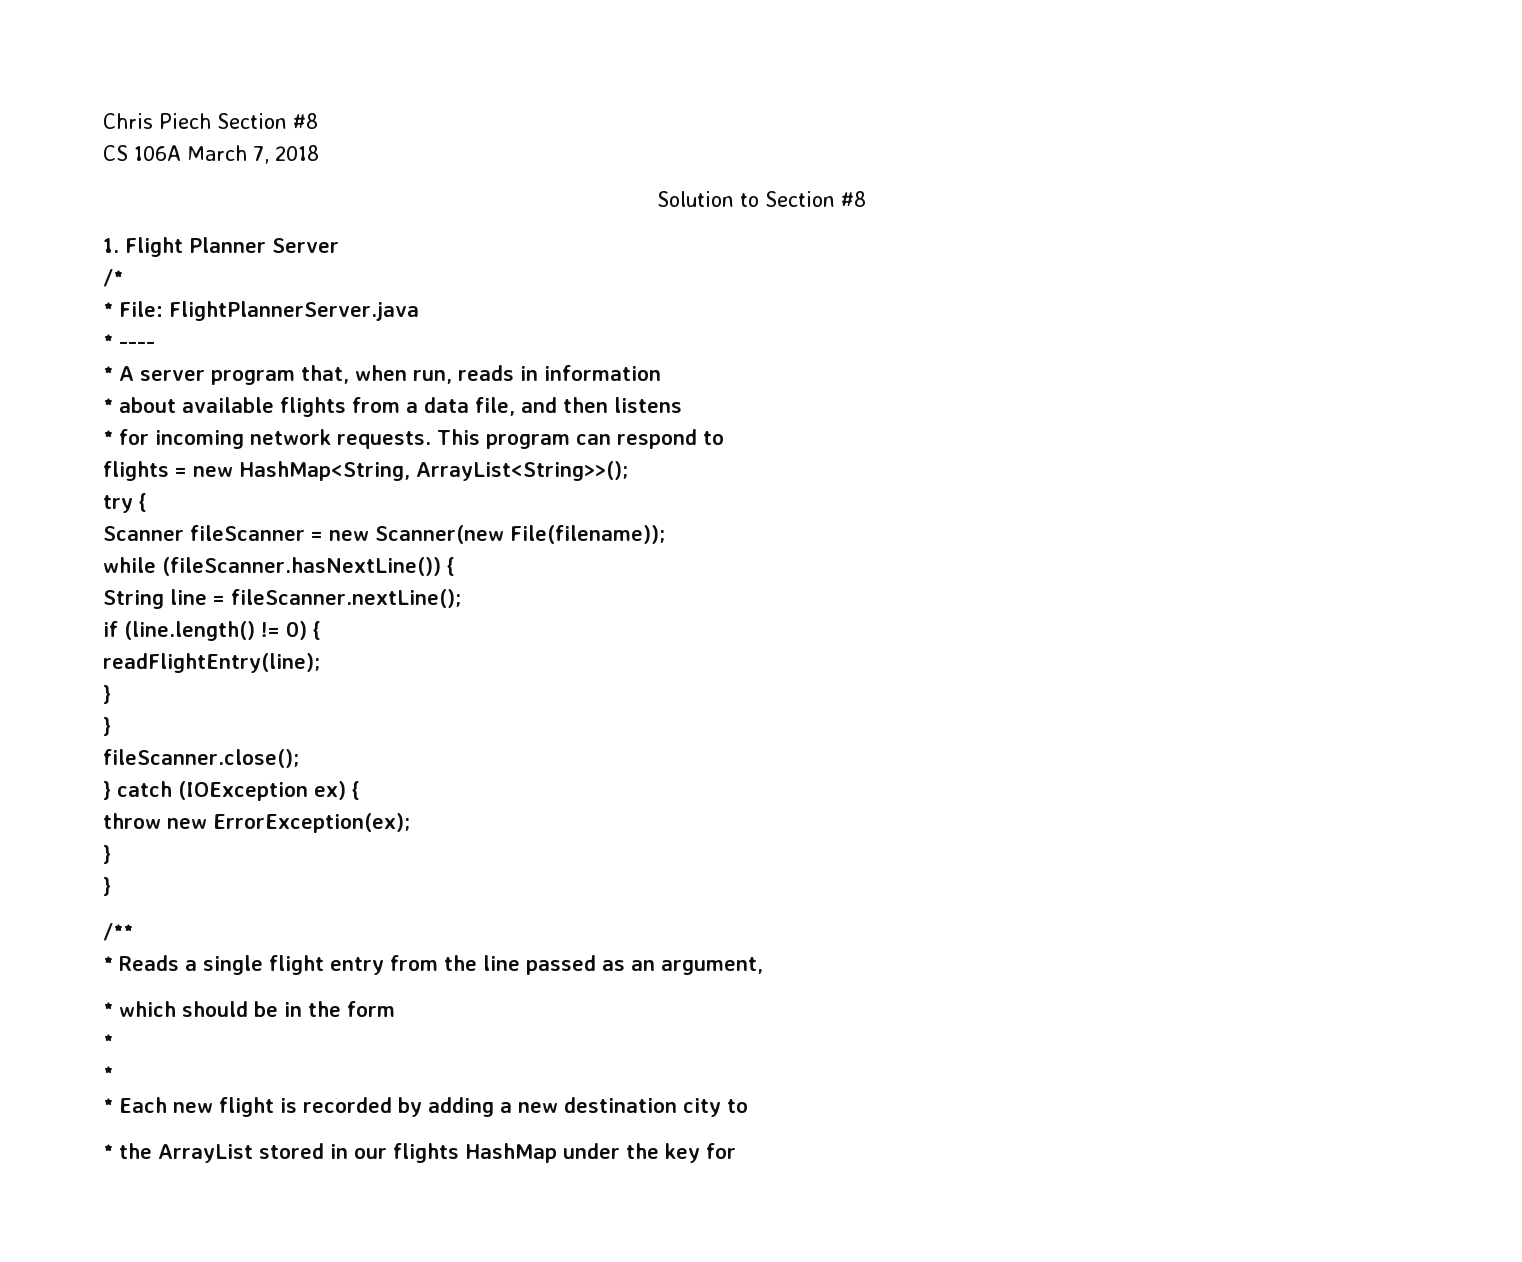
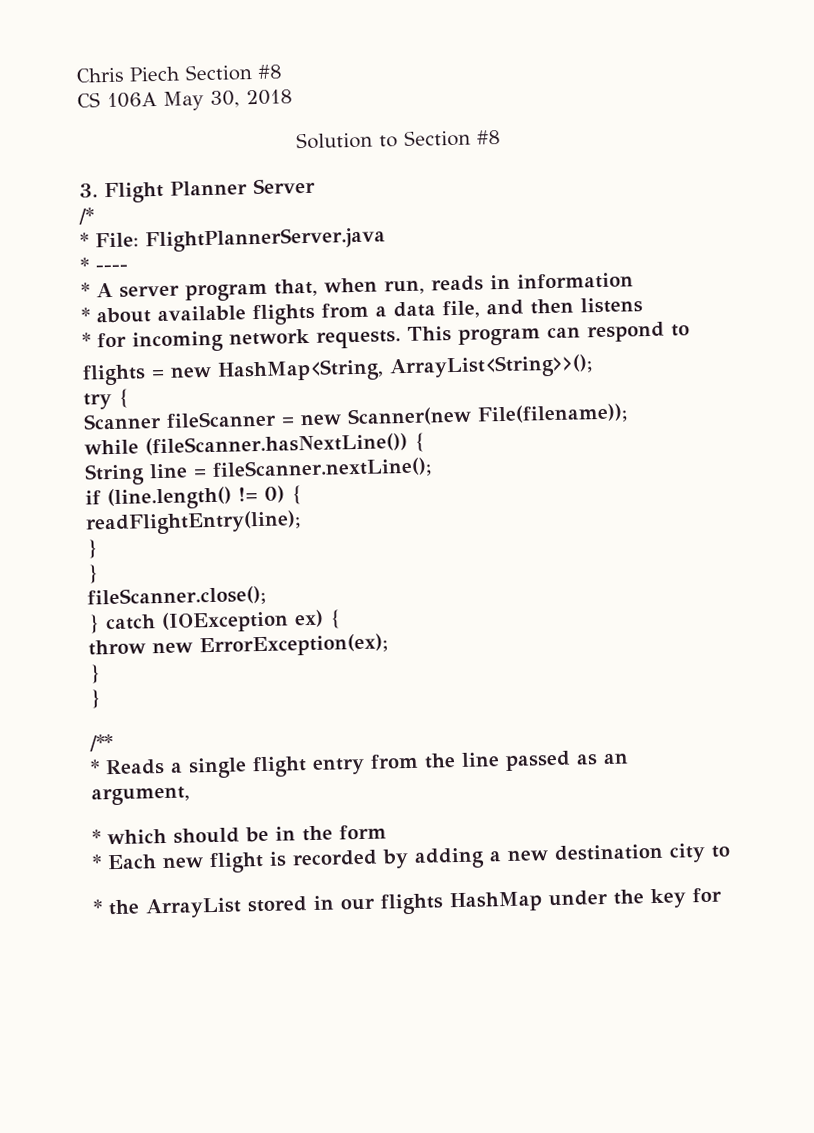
- CS 106A March 7, 2018
+ CS 106A May 30, 2018
- 1. Flight Planner Server
+ 3. Flight Planner Server
  * which should be in the form
- *
- *

